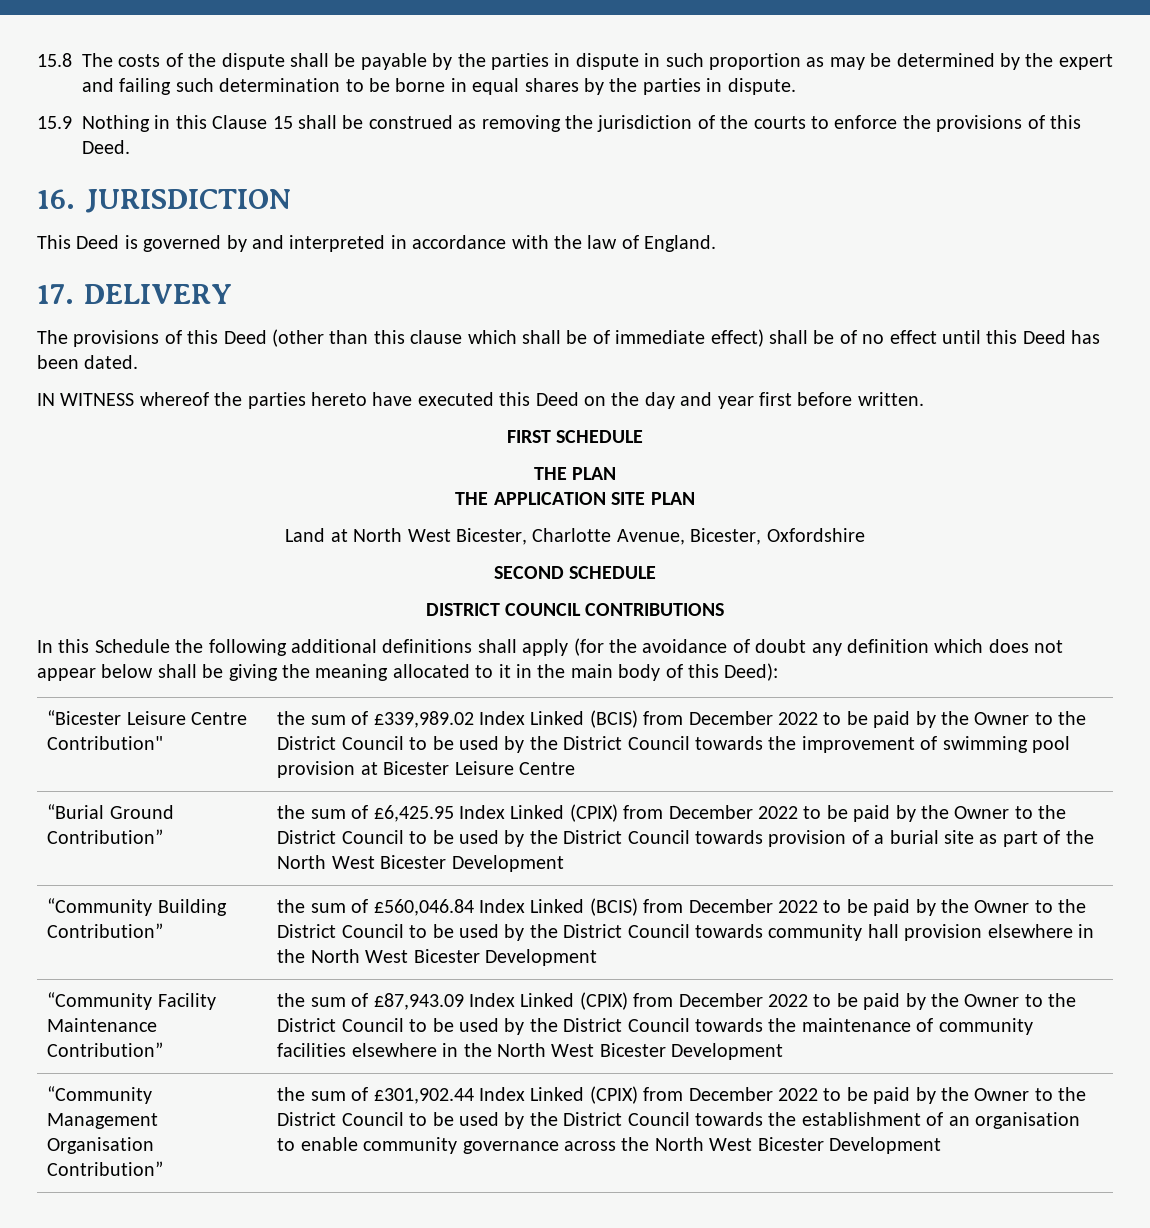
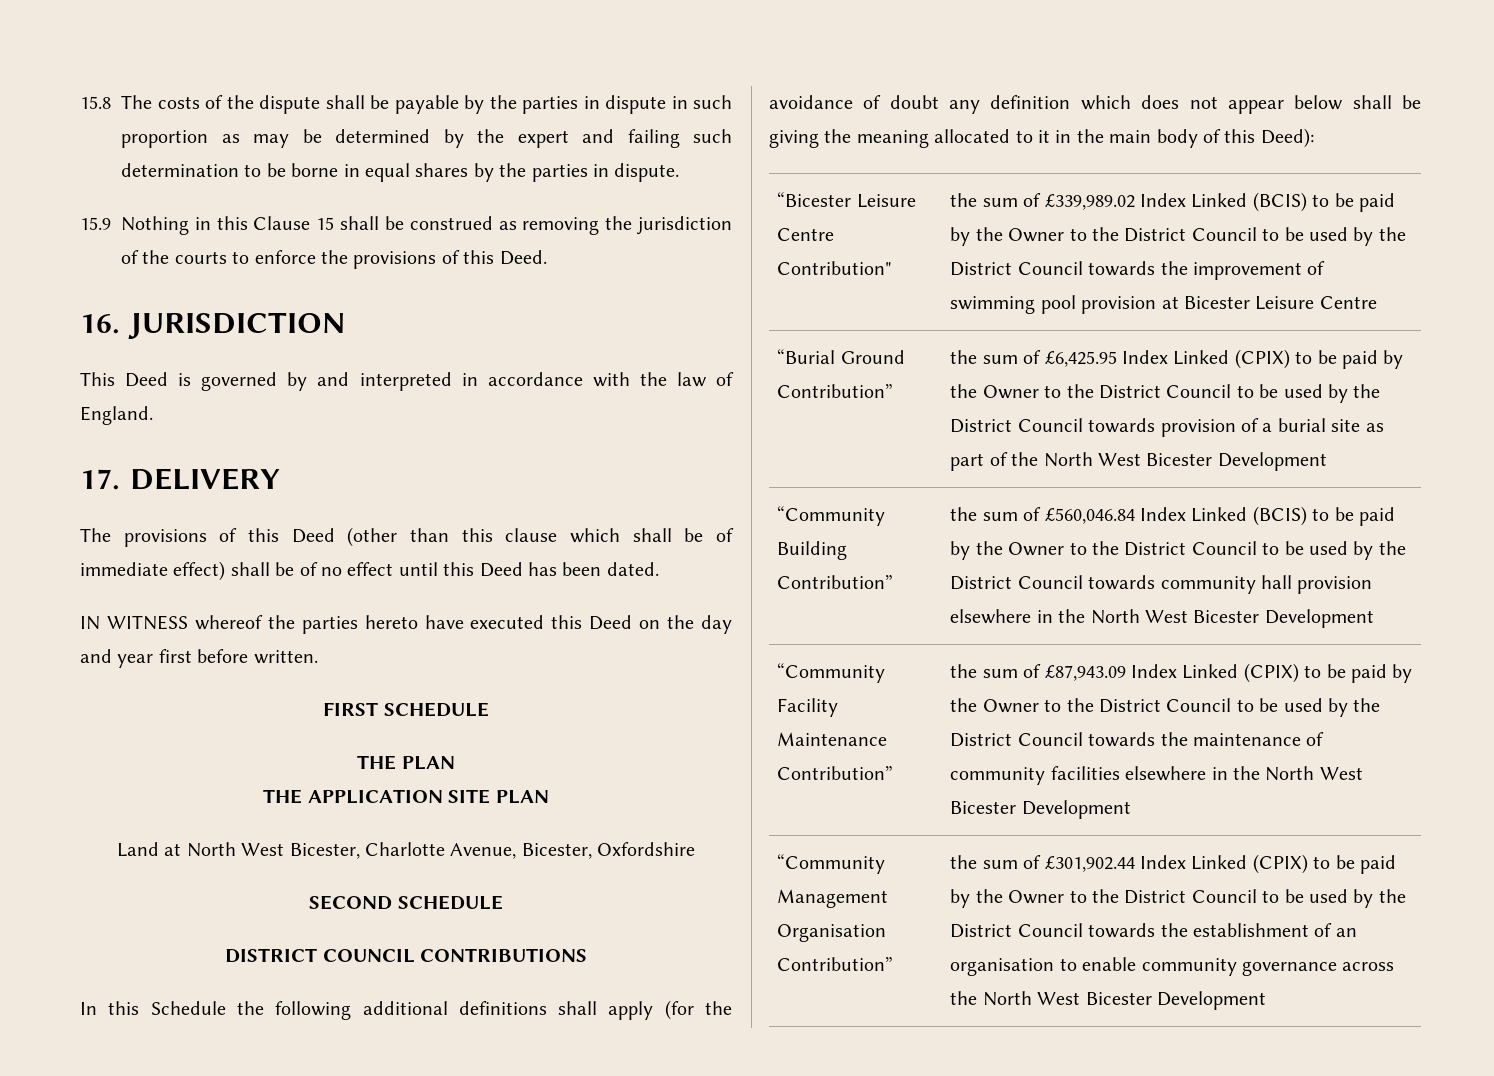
- the sum of £339,989.02 Index Linked (BCIS) from December 2022 to be paid by the Owner to the District Council to be used by the District Council towards the improvement of swimming pool provision at Bicester Leisure Centre
+ the sum of £339,989.02 Index Linked (BCIS) to be paid by the Owner to the District Council to be used by the District Council towards the improvement of swimming pool provision at Bicester Leisure Centre
- the sum of £6,425.95 Index Linked (CPIX) from December 2022 to be paid by the Owner to the District Council to be used by the District Council towards provision of a burial site as part of the North West Bicester Development
+ the sum of £6,425.95 Index Linked (CPIX) to be paid by the Owner to the District Council to be used by the District Council towards provision of a burial site as part of the North West Bicester Development
- the sum of £560,046.84 Index Linked (BCIS) from December 2022 to be paid by the Owner to the District Council to be used by the District Council towards community hall provision elsewhere in the North West Bicester Development
+ the sum of £560,046.84 Index Linked (BCIS) to be paid by the Owner to the District Council to be used by the District Council towards community hall provision elsewhere in the North West Bicester Development
- the sum of £87,943.09 Index Linked (CPIX) from December 2022 to be paid by the Owner to the District Council to be used by the District Council towards the maintenance of community facilities elsewhere in the North West Bicester Development
+ the sum of £87,943.09 Index Linked (CPIX) to be paid by the Owner to the District Council to be used by the District Council towards the maintenance of community facilities elsewhere in the North West Bicester Development
- the sum of £301,902.44 Index Linked (CPIX) from December 2022 to be paid by the Owner to the District Council to be used by the District Council towards the establishment of an organisation to enable community governance across the North West Bicester Development
+ the sum of £301,902.44 Index Linked (CPIX) to be paid by the Owner to the District Council to be used by the District Council towards the establishment of an organisation to enable community governance across the North West Bicester Development

